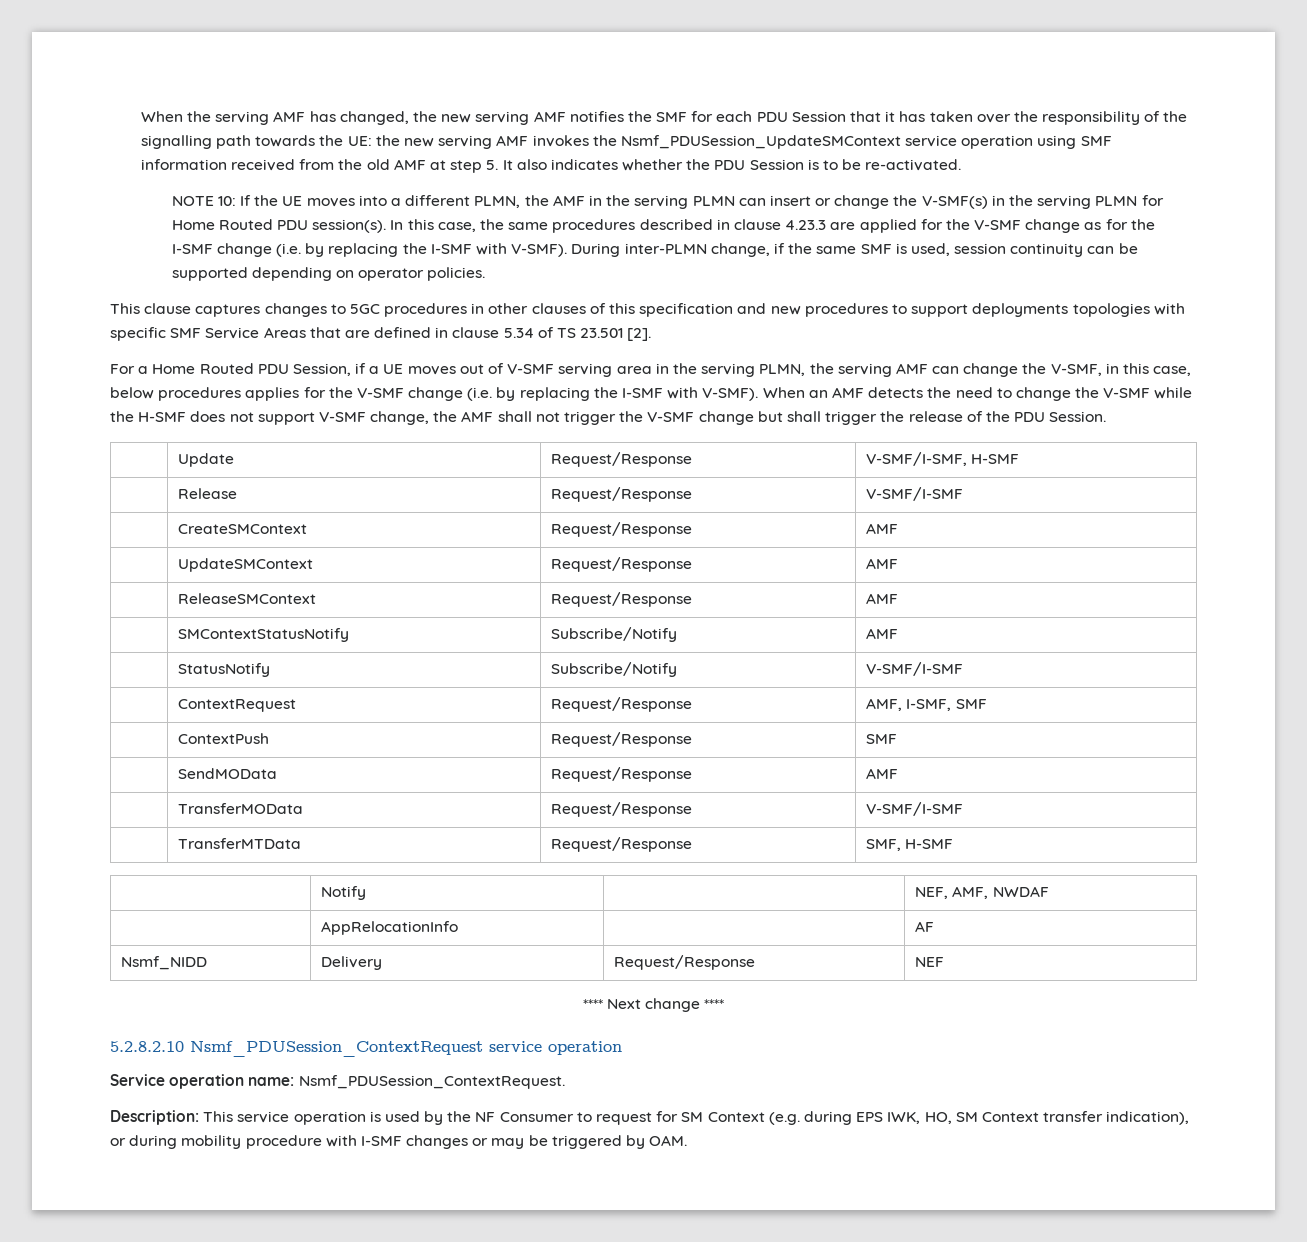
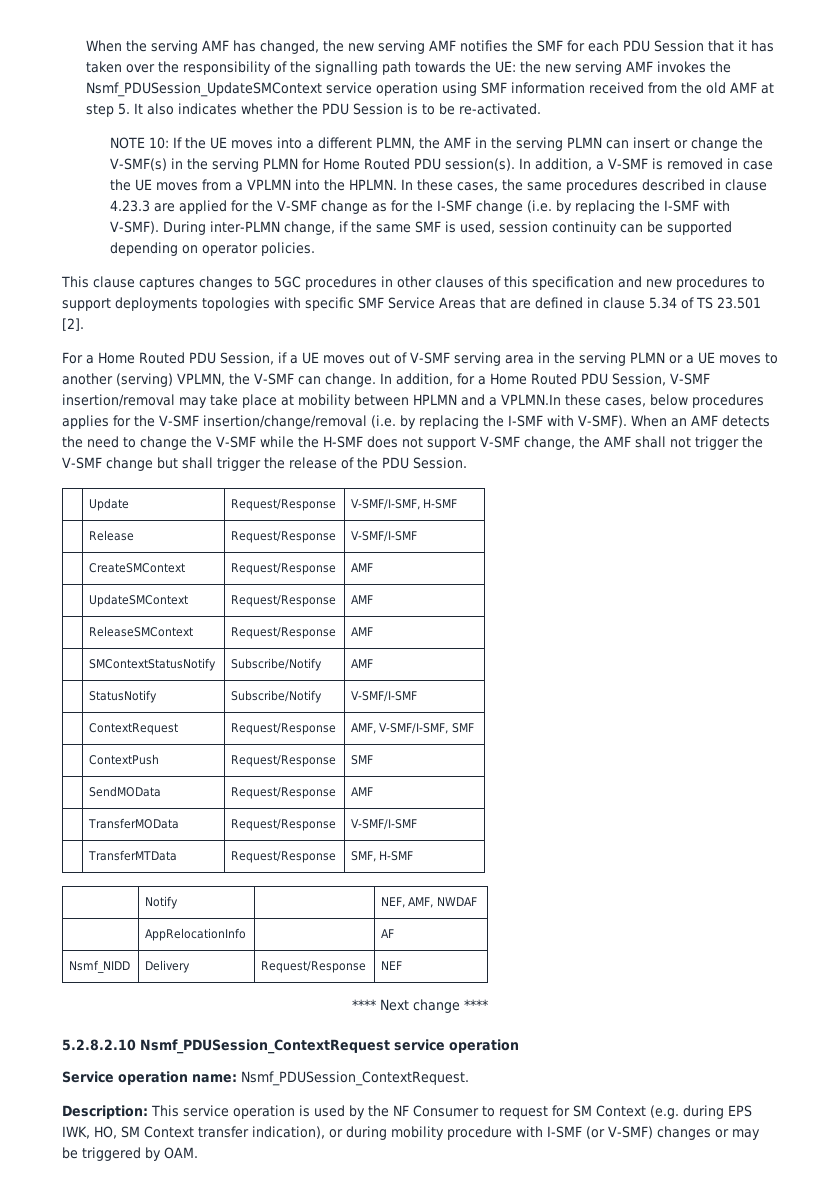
- In this case, the same procedures described in clause 4.23.3 are applied for the V-SMF change as for the I-SMF change (i.e. by replacing the I-SMF with V-SMF).
+ In addition, a V-SMF is removed in case the UE moves from a VPLMN into the HPLMN. In these cases, the same procedures described in clause 4.23.3 are applied for the V-SMF change as for the I-SMF change (i.e. by replacing the I-SMF with V-SMF).
- For a Home Routed PDU Session, if a UE moves out of V-SMF serving area in the serving PLMN, the serving AMF can change the V-SMF, in this case, below procedures applies for the V-SMF change (i.e. by replacing the I-SMF with V-SMF).
+ For a Home Routed PDU Session, if a UE moves out of V-SMF serving area in the serving PLMN or a UE moves to another (serving) VPLMN, the V-SMF can change. In addition, for a Home Routed PDU Session, V-SMF insertion/removal may take place at mobility between HPLMN and a VPLMN.In these cases, below procedures applies for the V-SMF insertion/change/removal (i.e. by replacing the I-SMF with V-SMF).
- | ContextRequest | Request/Response | AMF, I-SMF, SMF
+ | ContextRequest | Request/Response | AMF, V-SMF/I-SMF, SMF
- Description: This service operation is used by the NF Consumer to request for SM Context (e.g. during EPS IWK, HO, SM Context transfer indication), or during mobility procedure with I-SMF changes or may be triggered by OAM.
+ Description: This service operation is used by the NF Consumer to request for SM Context (e.g. during EPS IWK, HO, SM Context transfer indication), or during mobility procedure with I-SMF (or V-SMF) changes or may be triggered by OAM.

